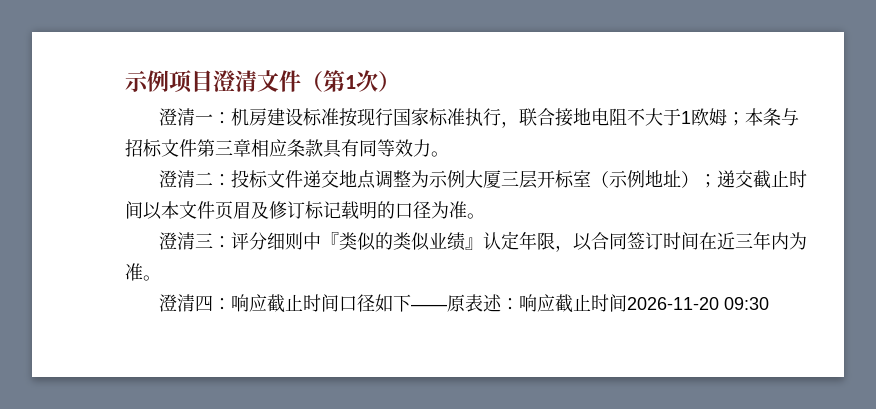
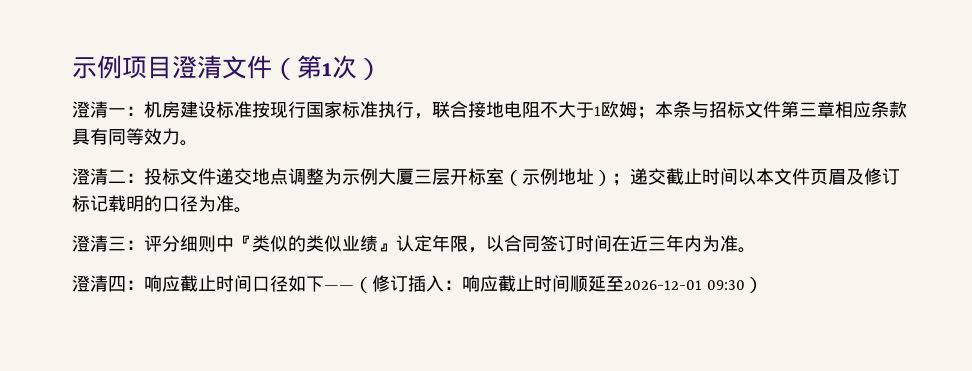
- 澄清四：响应截止时间口径如下——原表述：响应截止时间2026-11-20 09:30
+ 澄清四：响应截止时间口径如下——（修订插入：响应截止时间顺延至2026-12-01 09:30）

